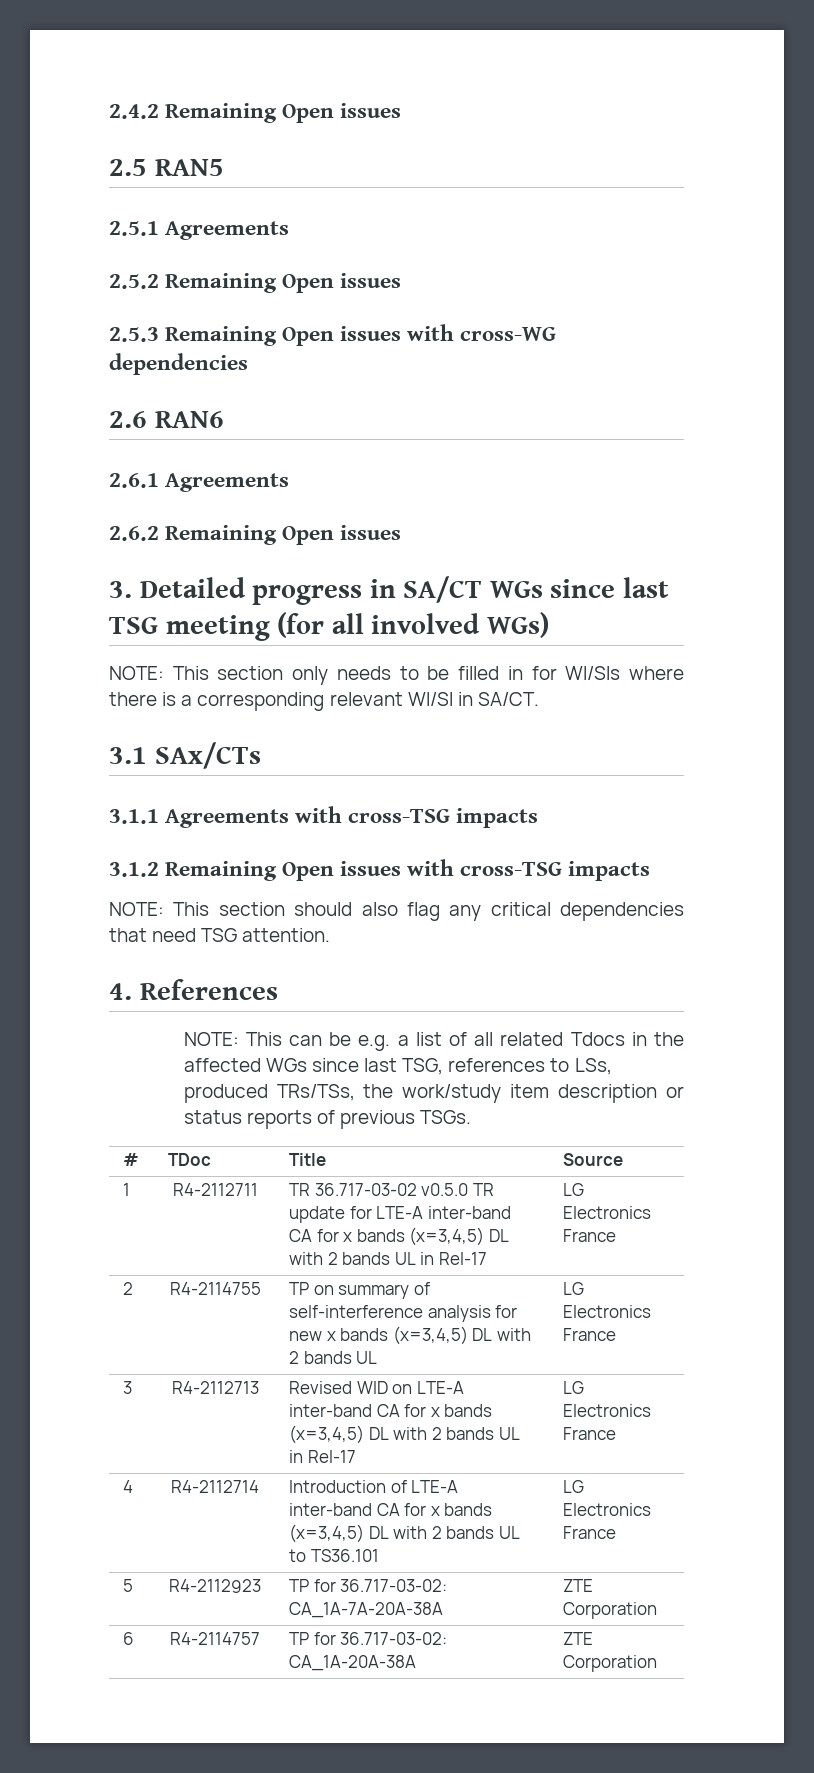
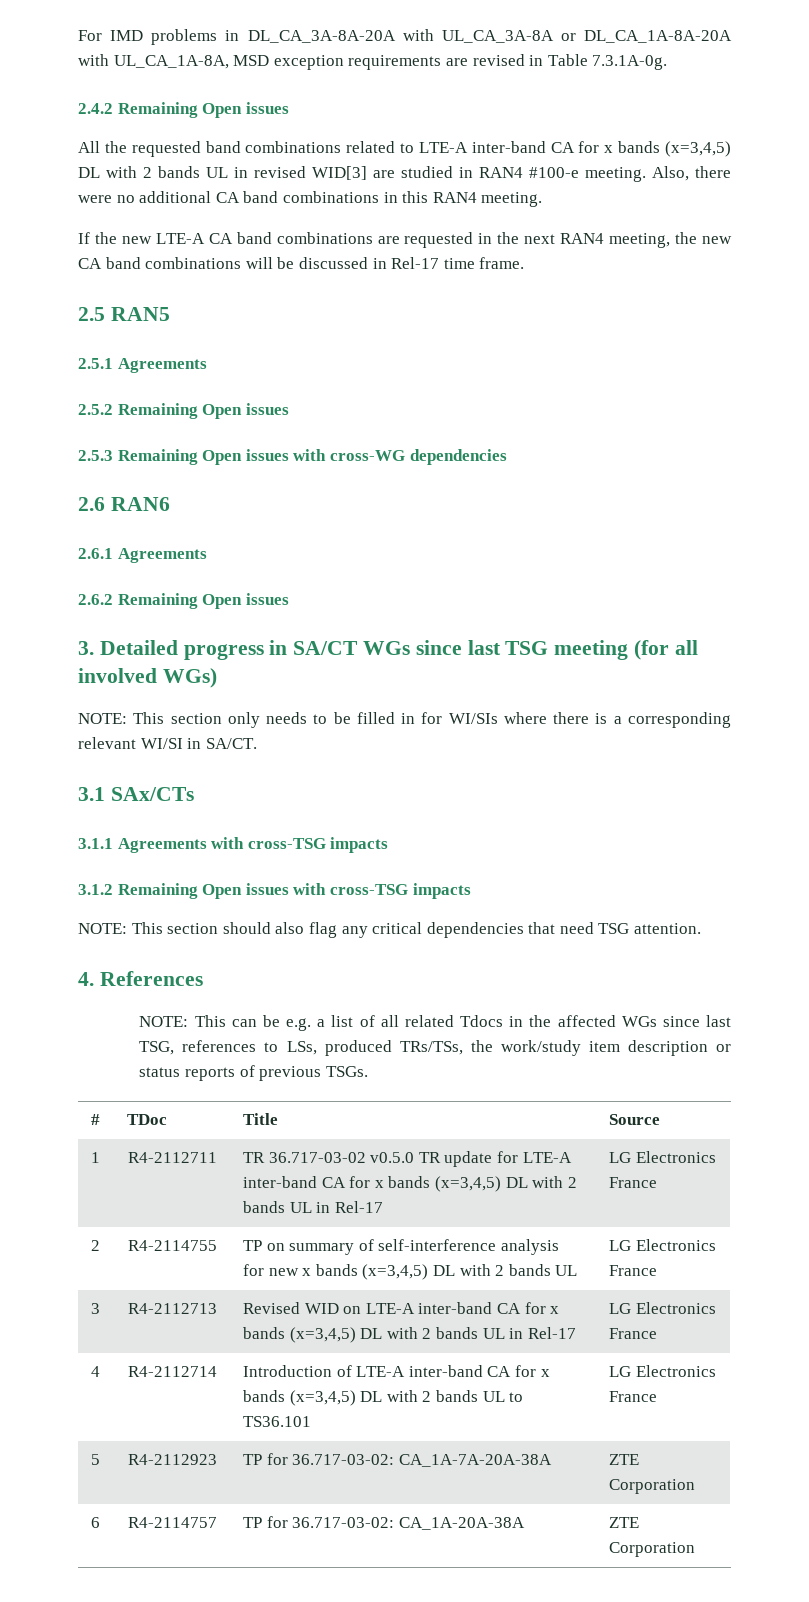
+ For IMD problems in DL_CA_3A-8A-20A with UL_CA_3A-8A or DL_CA_1A-8A-20A with UL_CA_1A-8A, MSD exception requirements are revised in Table 7.3.1A-0g.
  2.4.2 Remaining Open issues
+ All the requested band combinations related to LTE-A inter-band CA for x bands (x=3,4,5) DL with 2 bands UL in revised WID[3] are studied in RAN4 #100-e meeting. Also, there were no additional CA band combinations in this RAN4 meeting.
+ If the new LTE-A CA band combinations are requested in the next RAN4 meeting, the new CA band combinations will be discussed in Rel-17 time frame.

